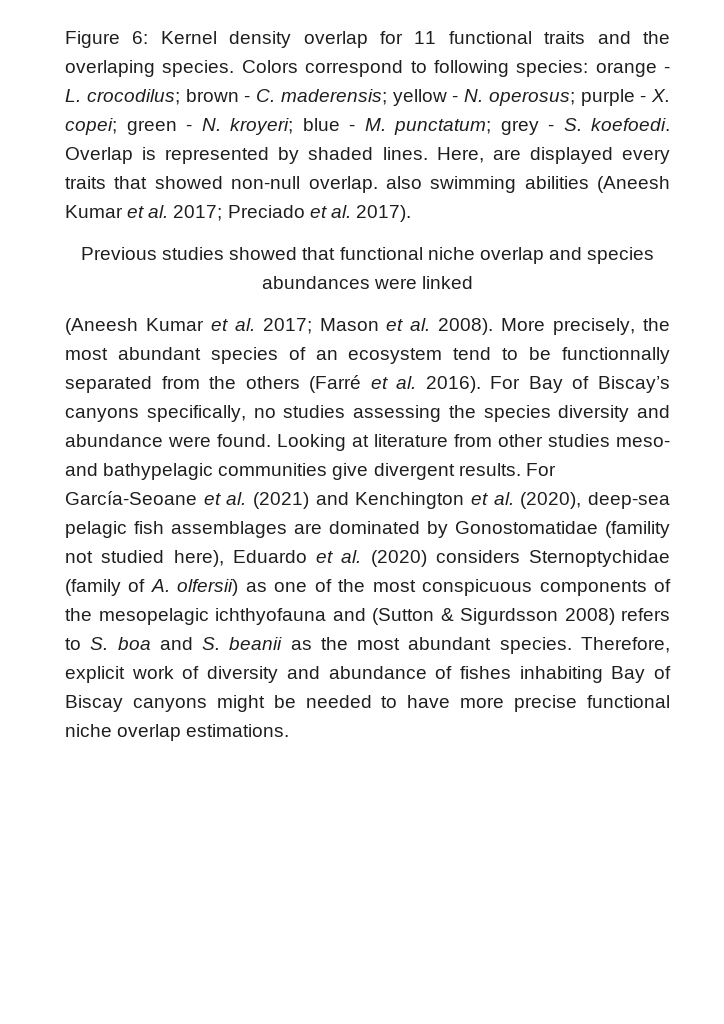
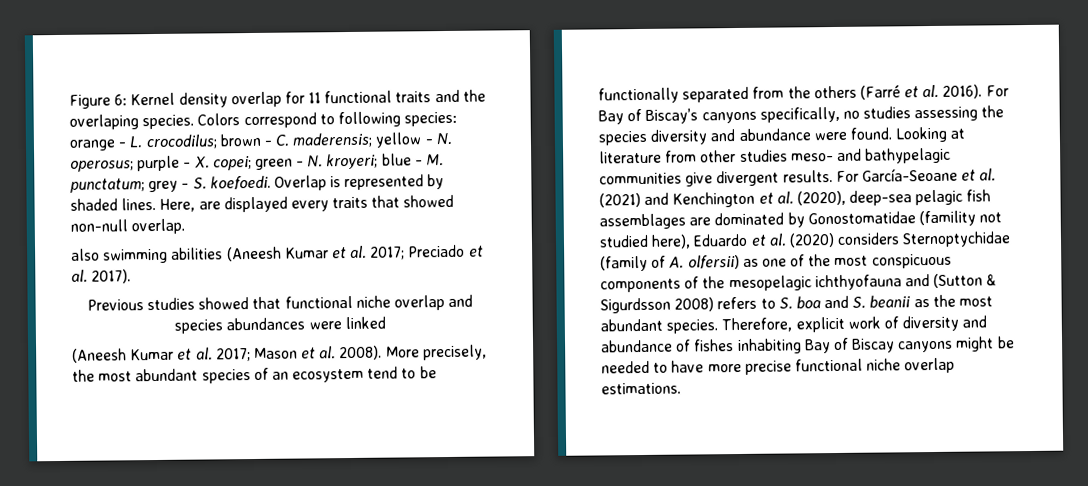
- Here, are displayed every traits that showed non-null overlap. also swimming abilities (Aneesh Kumar et al. 2017; Preciado et al. 2017).
+ Here, are displayed every traits that showed non-null overlap.
+ also swimming abilities (Aneesh Kumar et al. 2017; Preciado et al. 2017).
- More precisely, the most abundant species of an ecosystem tend to be functionnally separated from the others (Farré et al. 2016).
+ More precisely, the most abundant species of an ecosystem tend to be functionally separated from the others (Farré et al. 2016).

